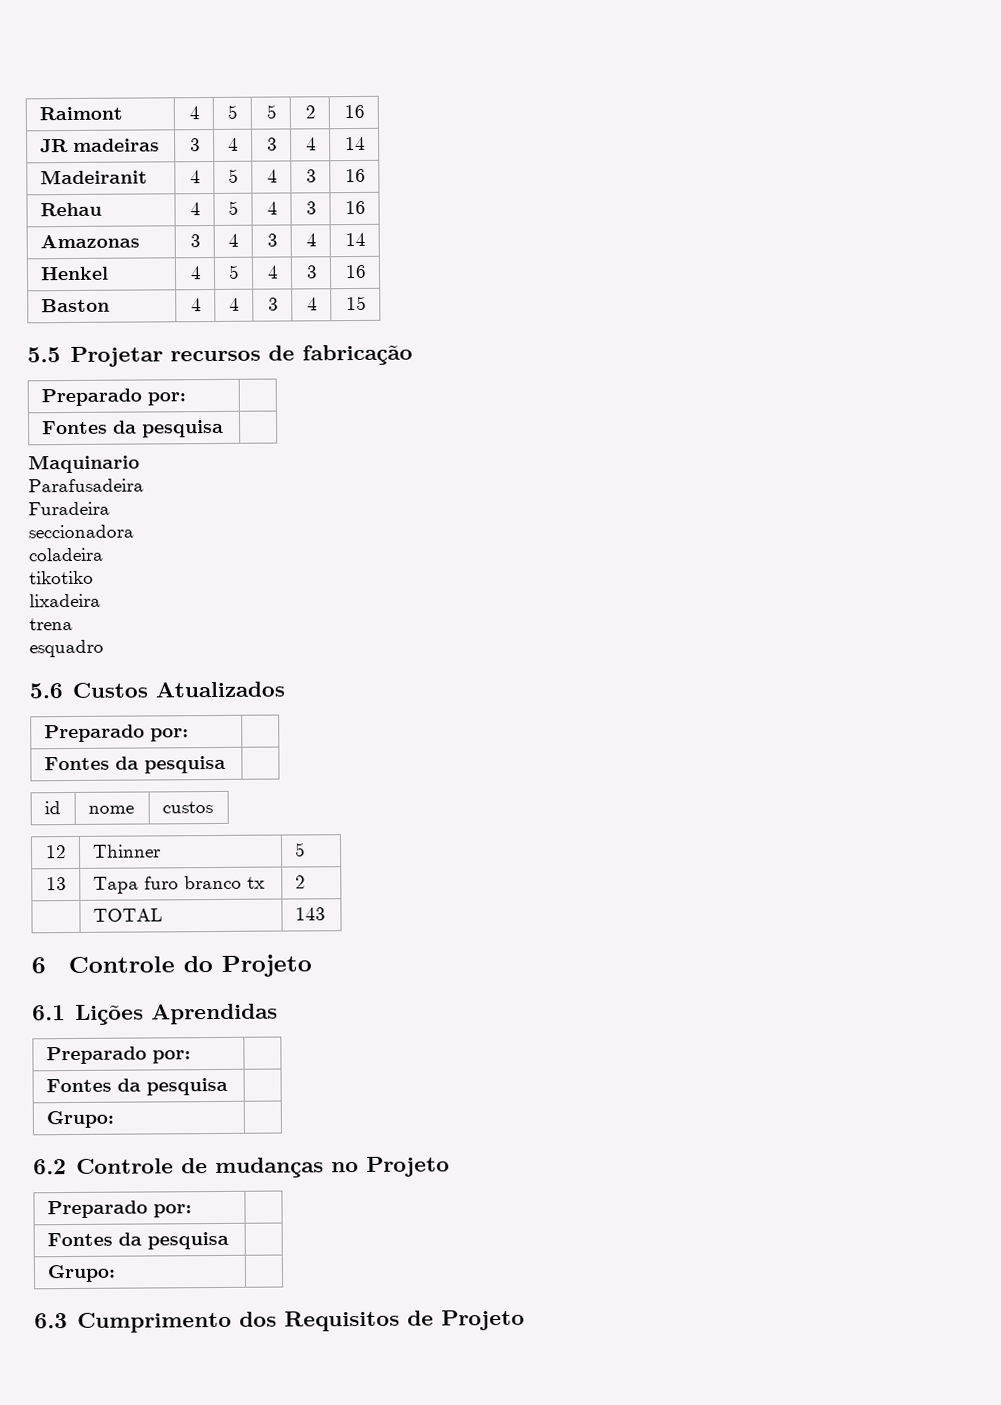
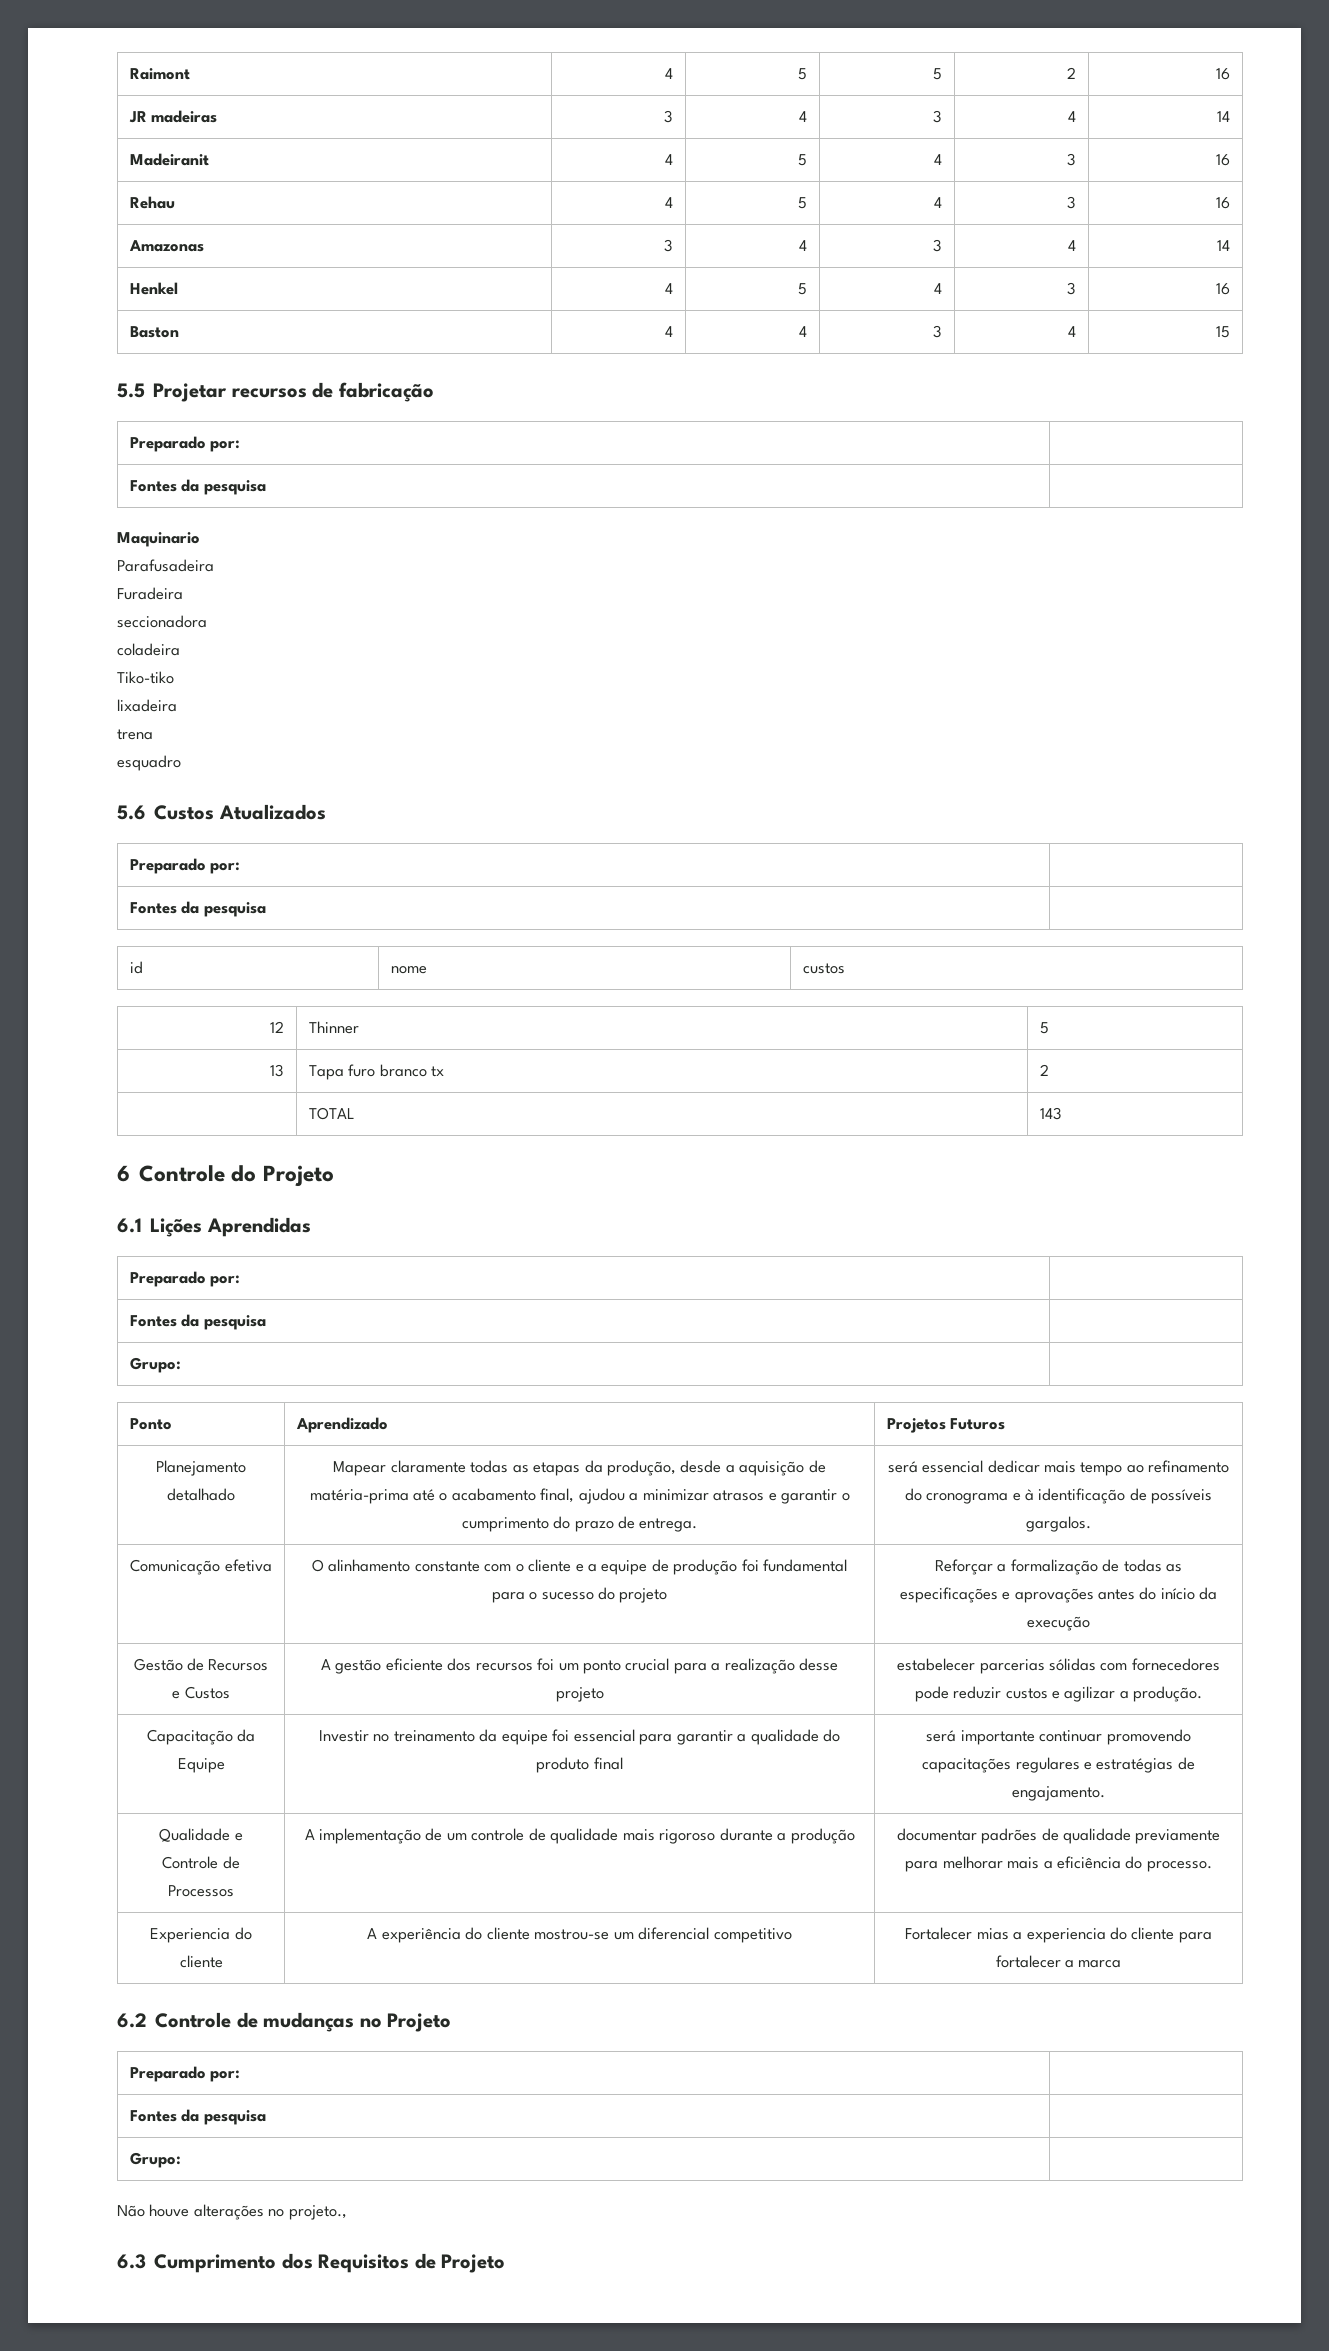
- tikotiko
+ Tiko-tiko
+ Ponto | Aprendizado | Projetos Futuros
+ Planejamento detalhado | Mapear claramente todas as etapas da produção, desde a aquisição de matéria-prima até o acabamento final, ajudou a minimizar atrasos e garantir o cumprimento do prazo de entrega. | será essencial dedicar mais tempo ao refinamento do cronograma e à identificação de possíveis gargalos.
+ Comunicação efetiva | O alinhamento constante com o cliente e a equipe de produção foi fundamental para o sucesso do projeto | Reforçar a formalização de todas as especificações e aprovações antes do início da execução
+ Gestão de Recursos e Custos | A gestão eficiente dos recursos foi um ponto crucial para a realização desse projeto | estabelecer parcerias sólidas com fornecedores pode reduzir custos e agilizar a produção.
+ Capacitação da Equipe | Investir no treinamento da equipe foi essencial para garantir a qualidade do produto final | será importante continuar promovendo capacitações regulares e estratégias de engajamento.
+ Qualidade e Controle de Processos | A implementação de um controle de qualidade mais rigoroso durante a produção | documentar padrões de qualidade previamente para melhorar mais a eficiência do processo.
+ Experiencia do cliente | A experiência do cliente mostrou-se um diferencial competitivo | Fortalecer mias a experiencia do cliente para fortalecer a marca
+ Não houve alterações no projeto.,

